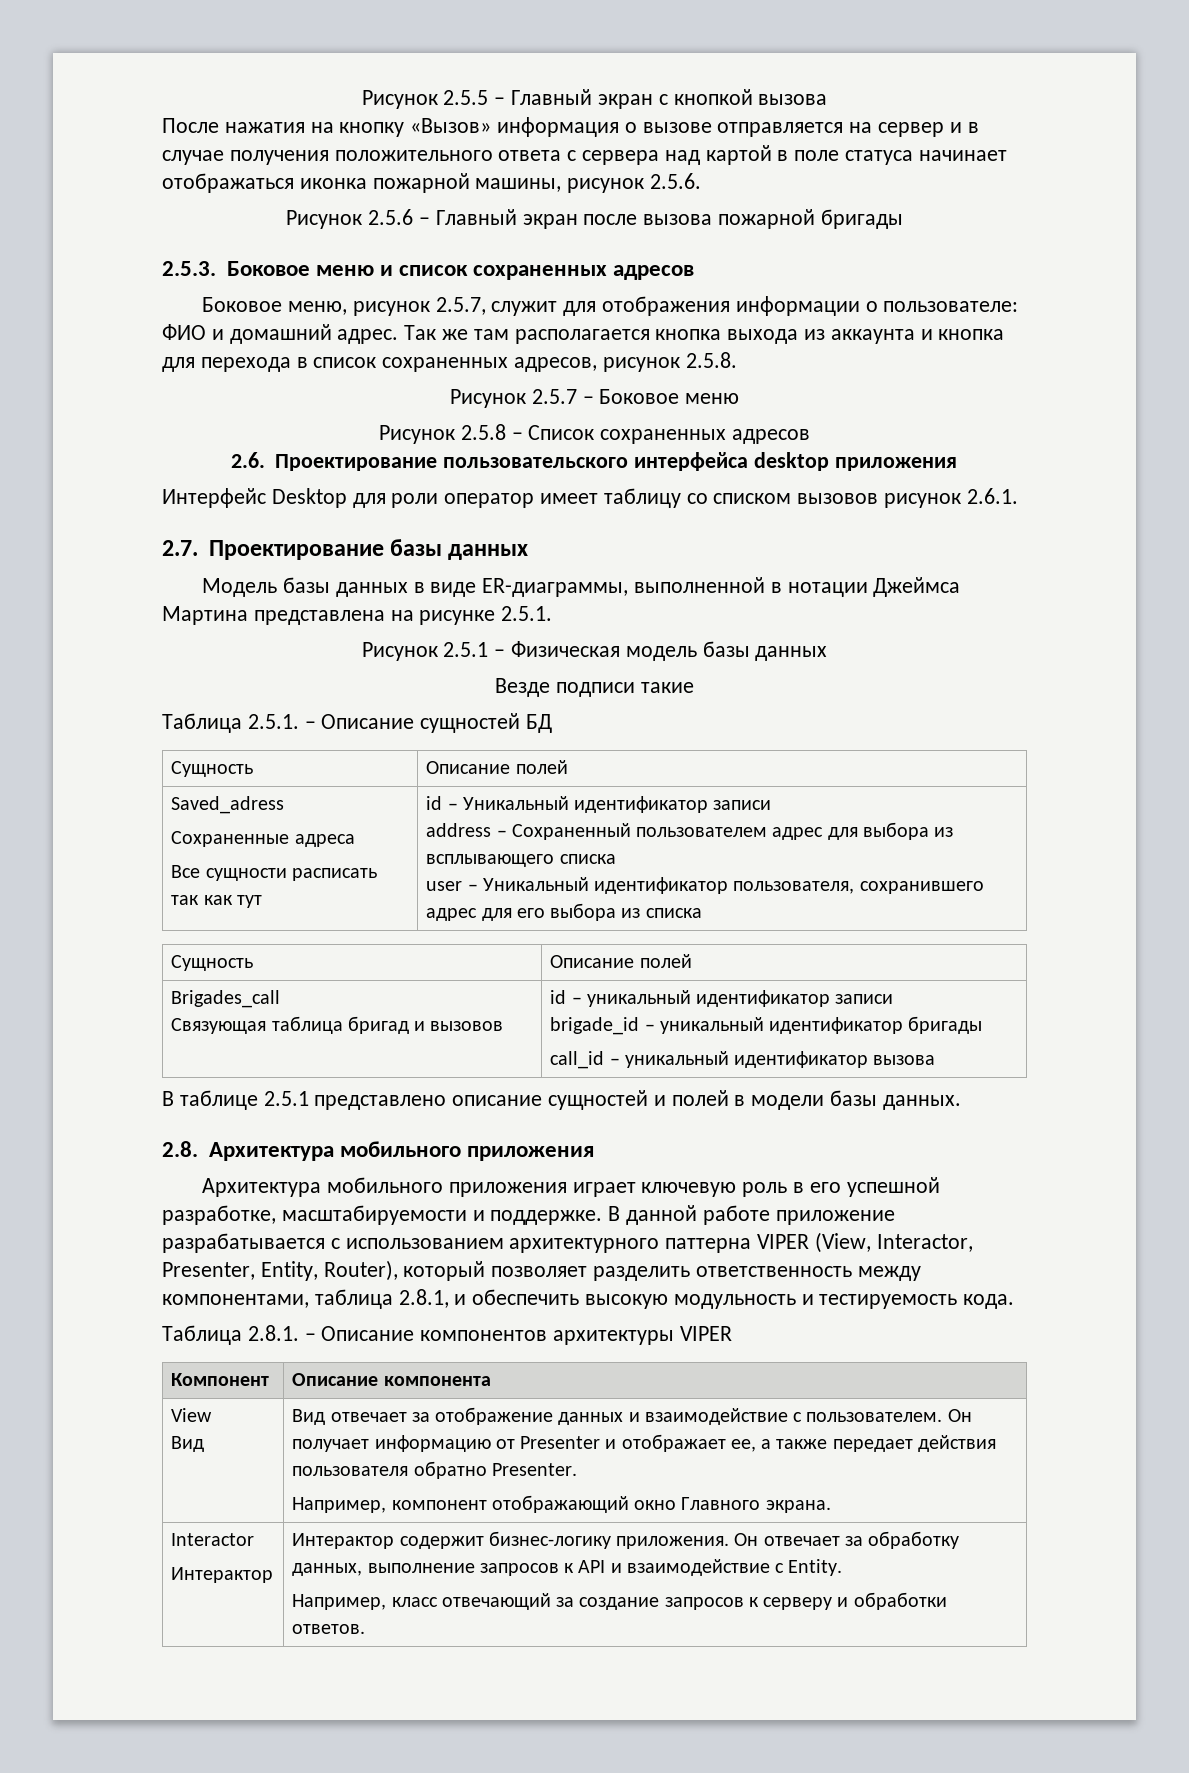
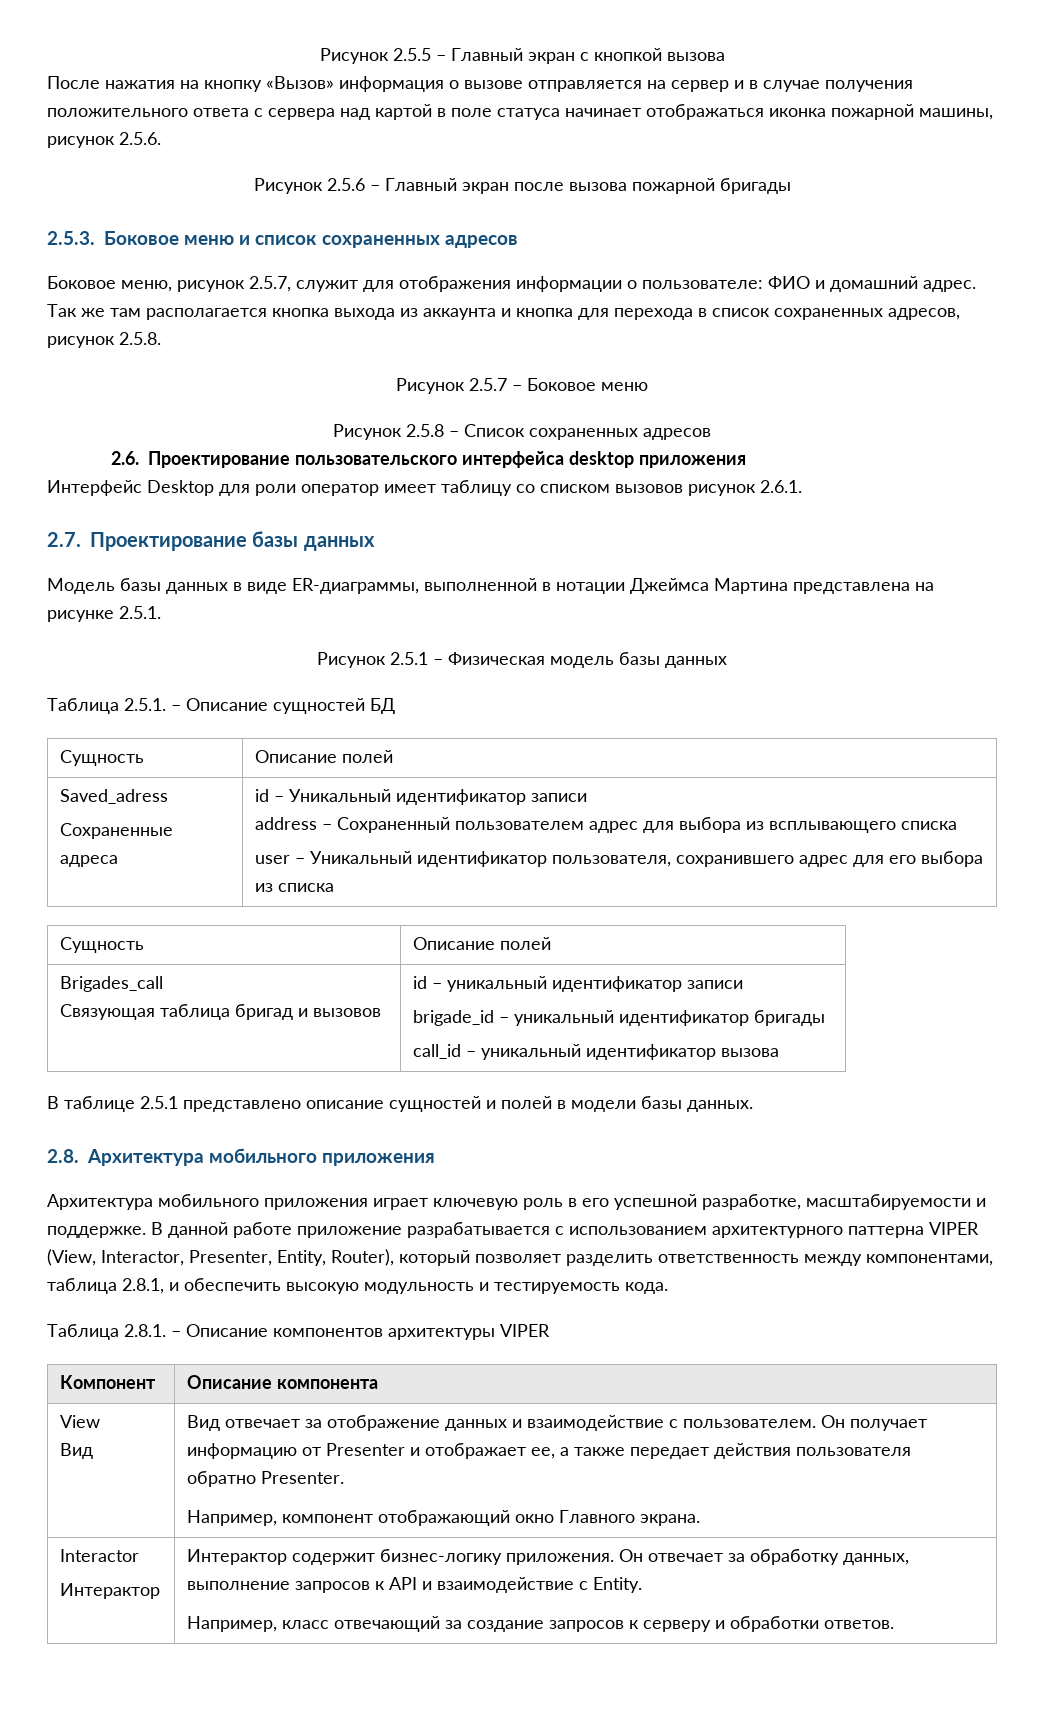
- Везде подписи такие
  Saved_adress
- Сохраненные адреса
- Все сущности расписать так как тут | id – Уникальный идентификатор записи
+ Сохраненные адреса | id – Уникальный идентификатор записи

